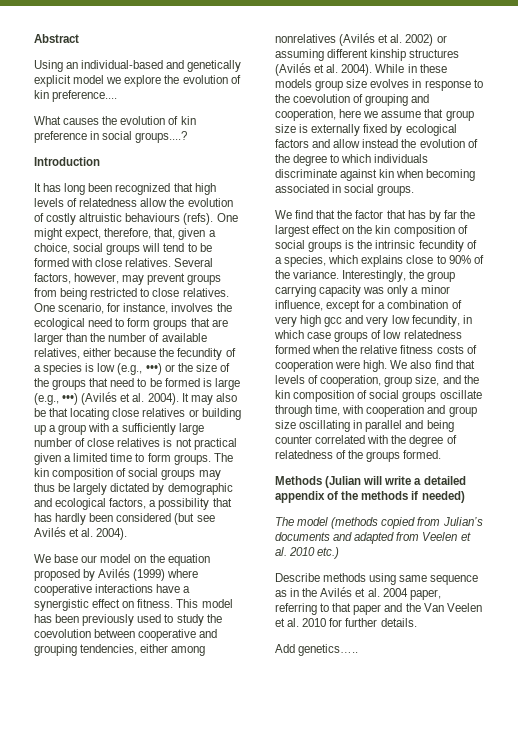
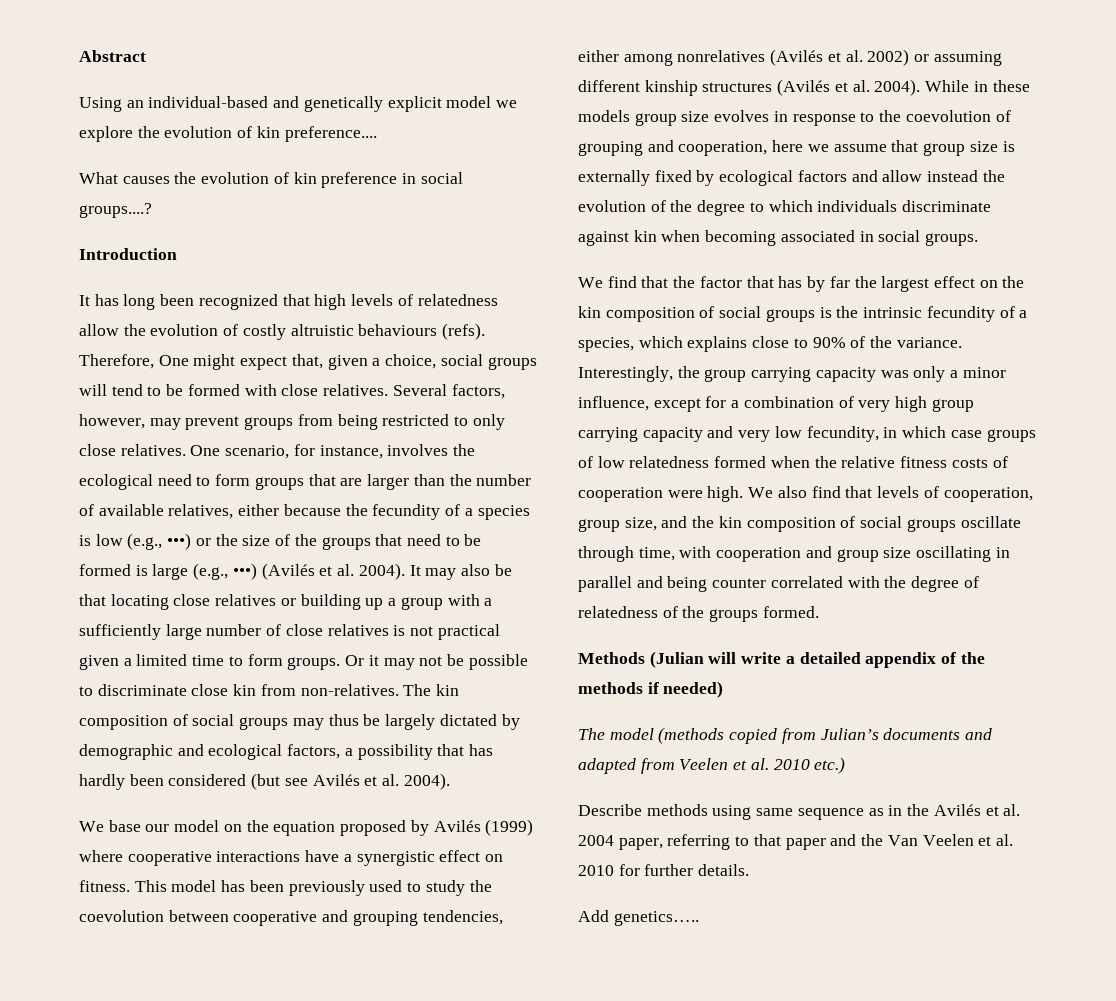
- One might expect, therefore, that, given a choice, social groups will tend to be formed with close relatives.
+ Therefore, One might expect that, given a choice, social groups will tend to be formed with close relatives.
- Several factors, however, may prevent groups from being restricted to close relatives.
+ Several factors, however, may prevent groups from being restricted to only close relatives.
+ Or it may not be possible to discriminate close kin from non-relatives.
- Interestingly, the group carrying capacity was only a minor influence, except for a combination of very high gcc and very low fecundity, in which case groups of low relatedness formed when the relative fitness costs of cooperation were high.
+ Interestingly, the group carrying capacity was only a minor influence, except for a combination of very high group carrying capacity and very low fecundity, in which case groups of low relatedness formed when the relative fitness costs of cooperation were high.

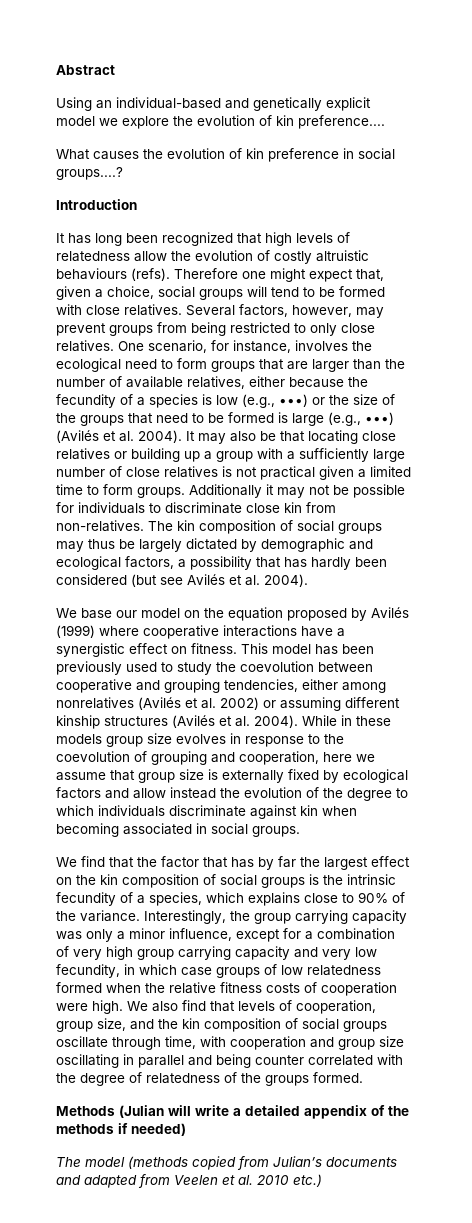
- Therefore, One might expect that, given a choice, social groups will tend to be formed with close relatives.
+ Therefore one might expect that, given a choice, social groups will tend to be formed with close relatives.
- Or it may not be possible to discriminate close kin from non-relatives.
+ Additionally it may not be possible for individuals to discriminate close kin from non-relatives.
- Describe methods using same sequence as in the Avilés et al. 2004 paper, referring to that paper and the Van Veelen et al. 2010 for further details.
- Add genetics…..

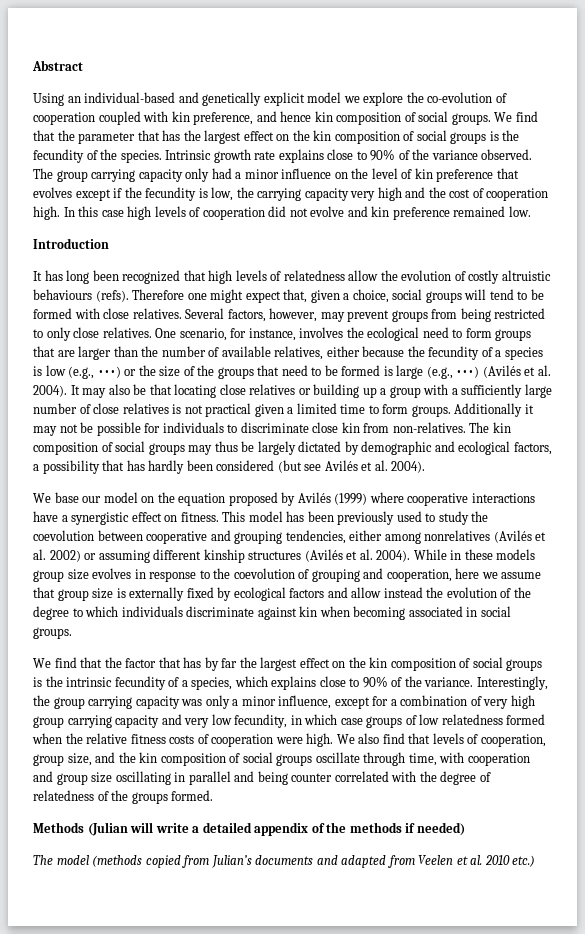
- Using an individual-based and genetically explicit model we explore the evolution of kin preference....
- What causes the evolution of kin preference in social groups....?
+ Using an individual-based and genetically explicit model we explore the co-evolution of cooperation coupled with kin preference, and hence kin composition of social groups. We find that the parameter that has the largest effect on the kin composition of social groups is the fecundity of the species. Intrinsic growth rate explains close to 90% of the variance observed. The group carrying capacity only had a minor influence on the level of kin preference that evolves except if the fecundity is low, the carrying capacity very high and the cost of cooperation high. In this case high levels of cooperation did not evolve and kin preference remained low.

